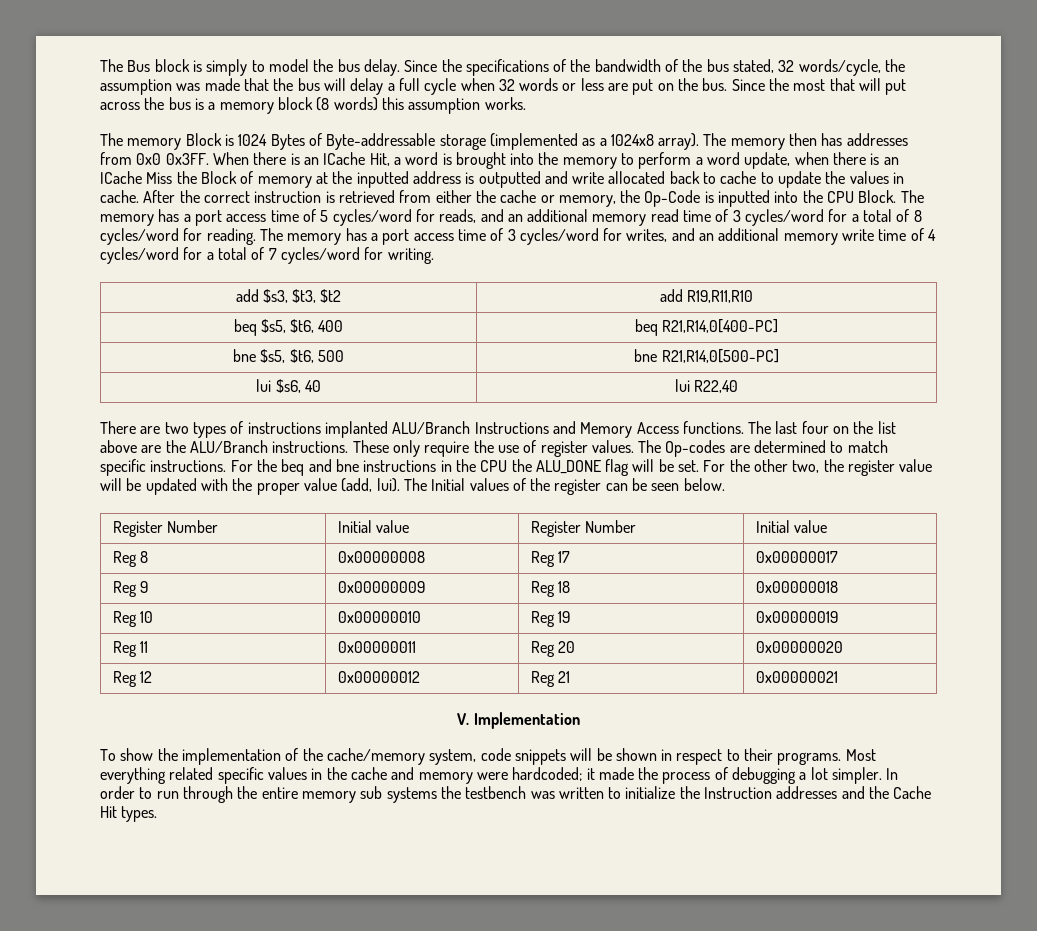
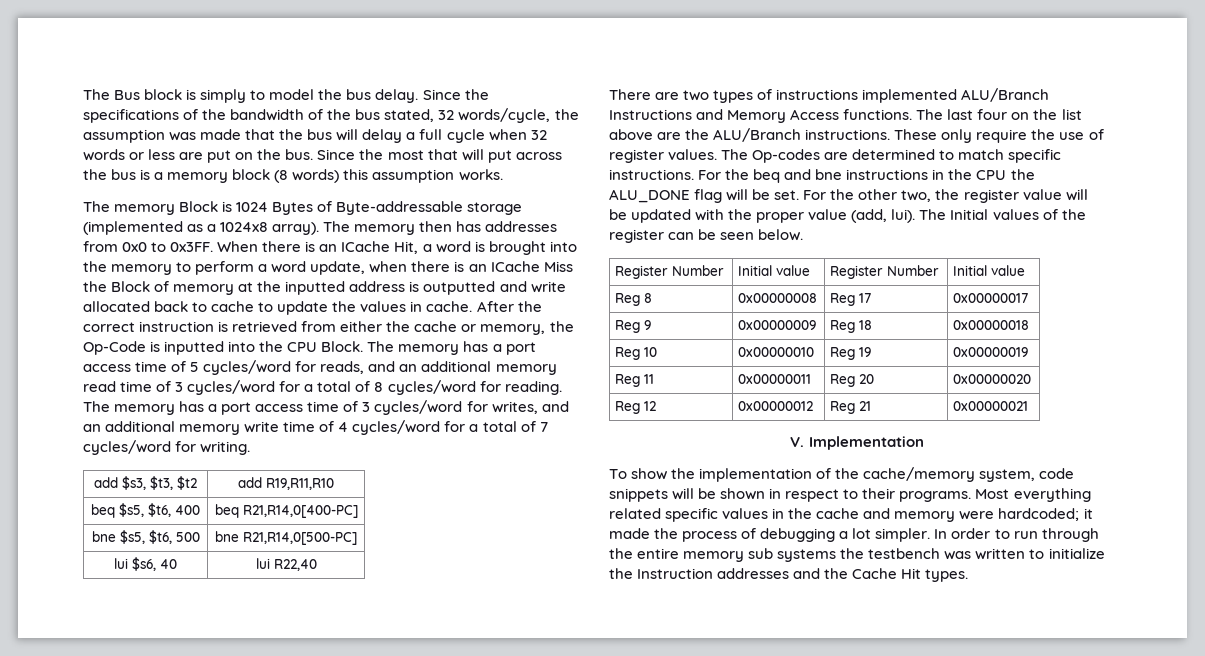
- The memory then has addresses from 0x0 0x3FF.
+ The memory then has addresses from 0x0 to 0x3FF.
- There are two types of instructions implanted ALU/Branch Instructions and Memory Access functions.
+ There are two types of instructions implemented ALU/Branch Instructions and Memory Access functions.

